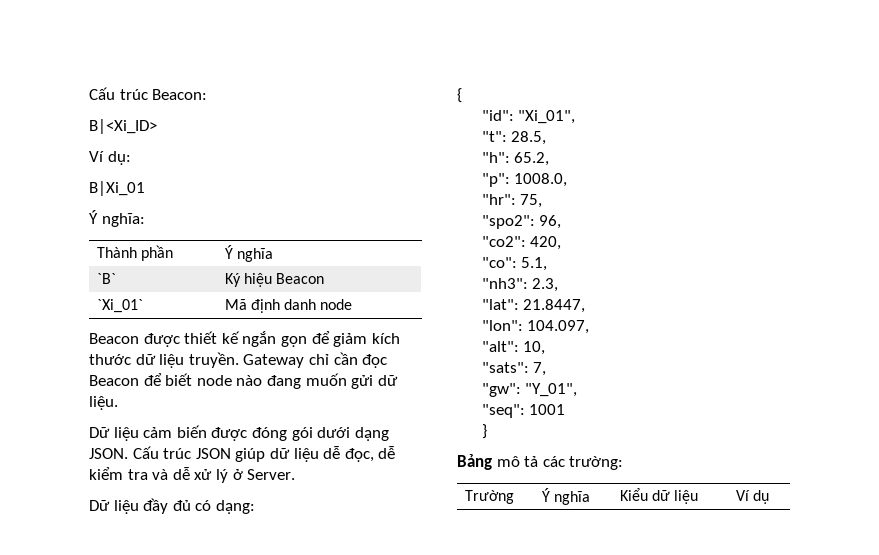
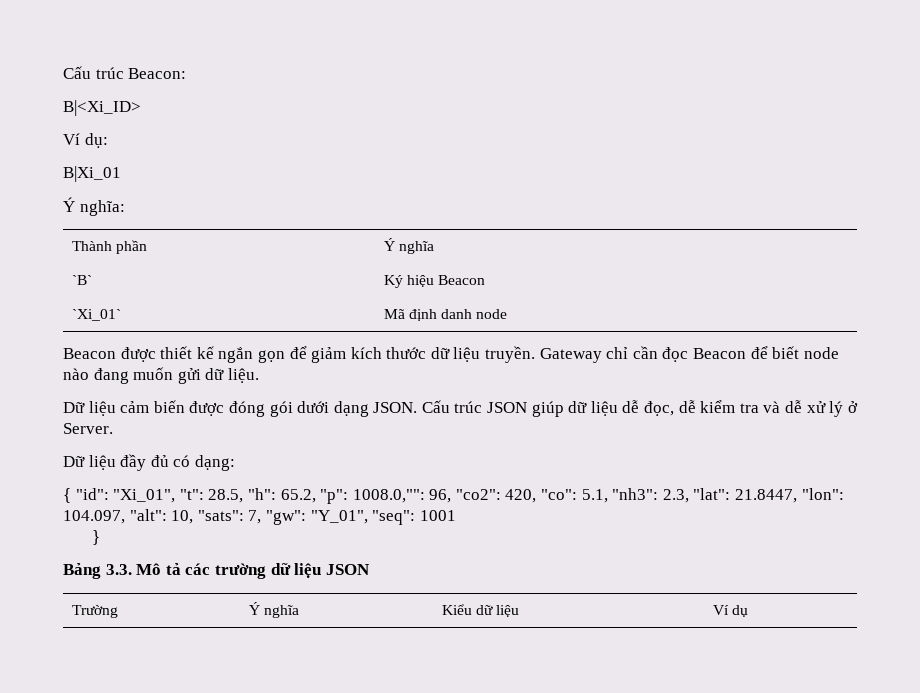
- {
- "id": "Xi_01",
- "t": 28.5,
- "h": 65.2,
- "p": 1008.0,
- "hr": 75,
- "spo2": 96,
- "co2": 420,
- "co": 5.1,
- "nh3": 2.3,
- "lat": 21.8447,
- "lon": 104.097,
- "alt": 10,
- "sats": 7,
- "gw": "Y_01",
- "seq": 1001
+ { "id": "Xi_01", "t": 28.5, "h": 65.2, "p": 1008.0,"": 96, "co2": 420, "co": 5.1, "nh3": 2.3, "lat": 21.8447, "lon": 104.097, "alt": 10, "sats": 7, "gw": "Y_01", "seq": 1001
- Bảng mô tả các trường:
+ Bảng 3.3. Mô tả các trường dữ liệu JSON

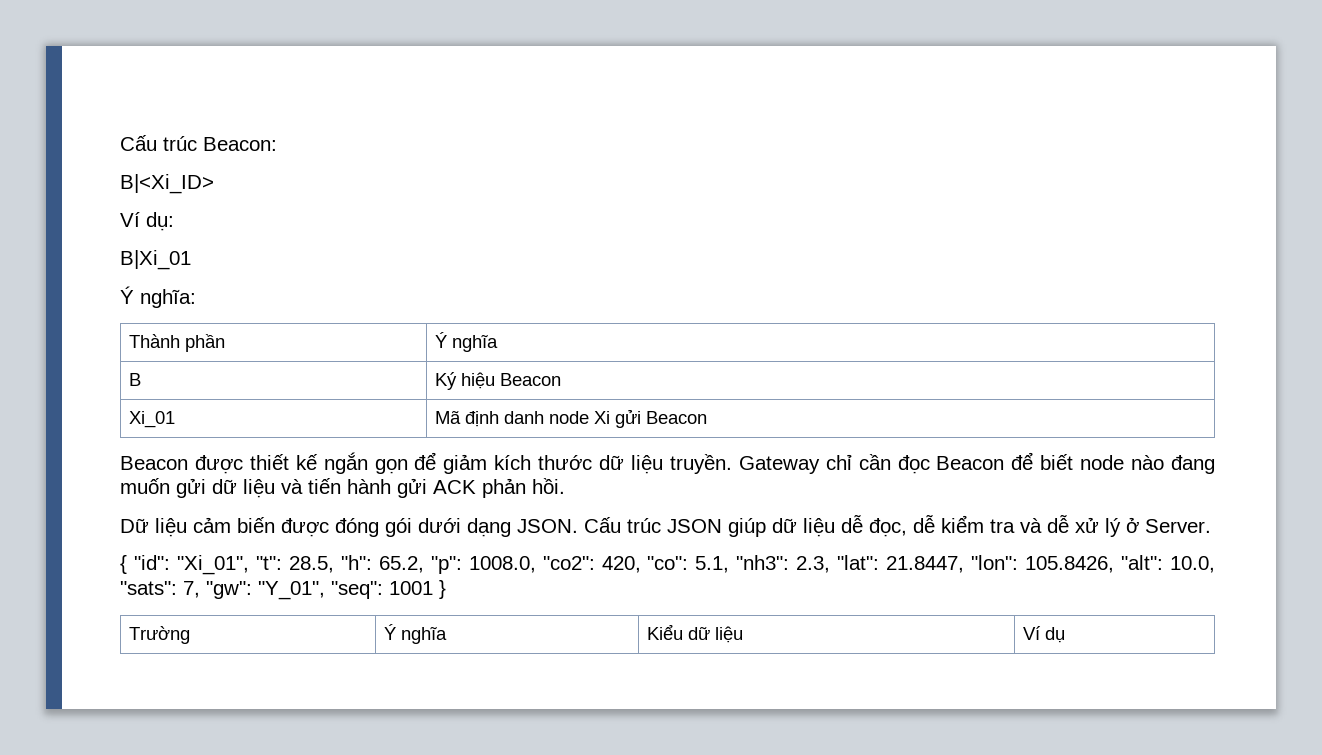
- `B` | Ký hiệu Beacon
+ B | Ký hiệu Beacon
- `Xi_01` | Mã định danh node
+ Xi_01 | Mã định danh node Xi gửi Beacon
- Gateway chỉ cần đọc Beacon để biết node nào đang muốn gửi dữ liệu.
+ Gateway chỉ cần đọc Beacon để biết node nào đang muốn gửi dữ liệu và tiến hành gửi ACK phản hồi.
- Dữ liệu đầy đủ có dạng:
- { "id": "Xi_01", "t": 28.5, "h": 65.2, "p": 1008.0,"": 96, "co2": 420, "co": 5.1, "nh3": 2.3, "lat": 21.8447, "lon": 104.097, "alt": 10, "sats": 7, "gw": "Y_01", "seq": 1001
- }
+ { "id": "Xi_01", "t": 28.5, "h": 65.2, "p": 1008.0, "co2": 420, "co": 5.1, "nh3": 2.3, "lat": 21.8447, "lon": 105.8426, "alt": 10.0, "sats": 7, "gw": "Y_01", "seq": 1001 }
- Bảng 3.3. Mô tả các trường dữ liệu JSON

